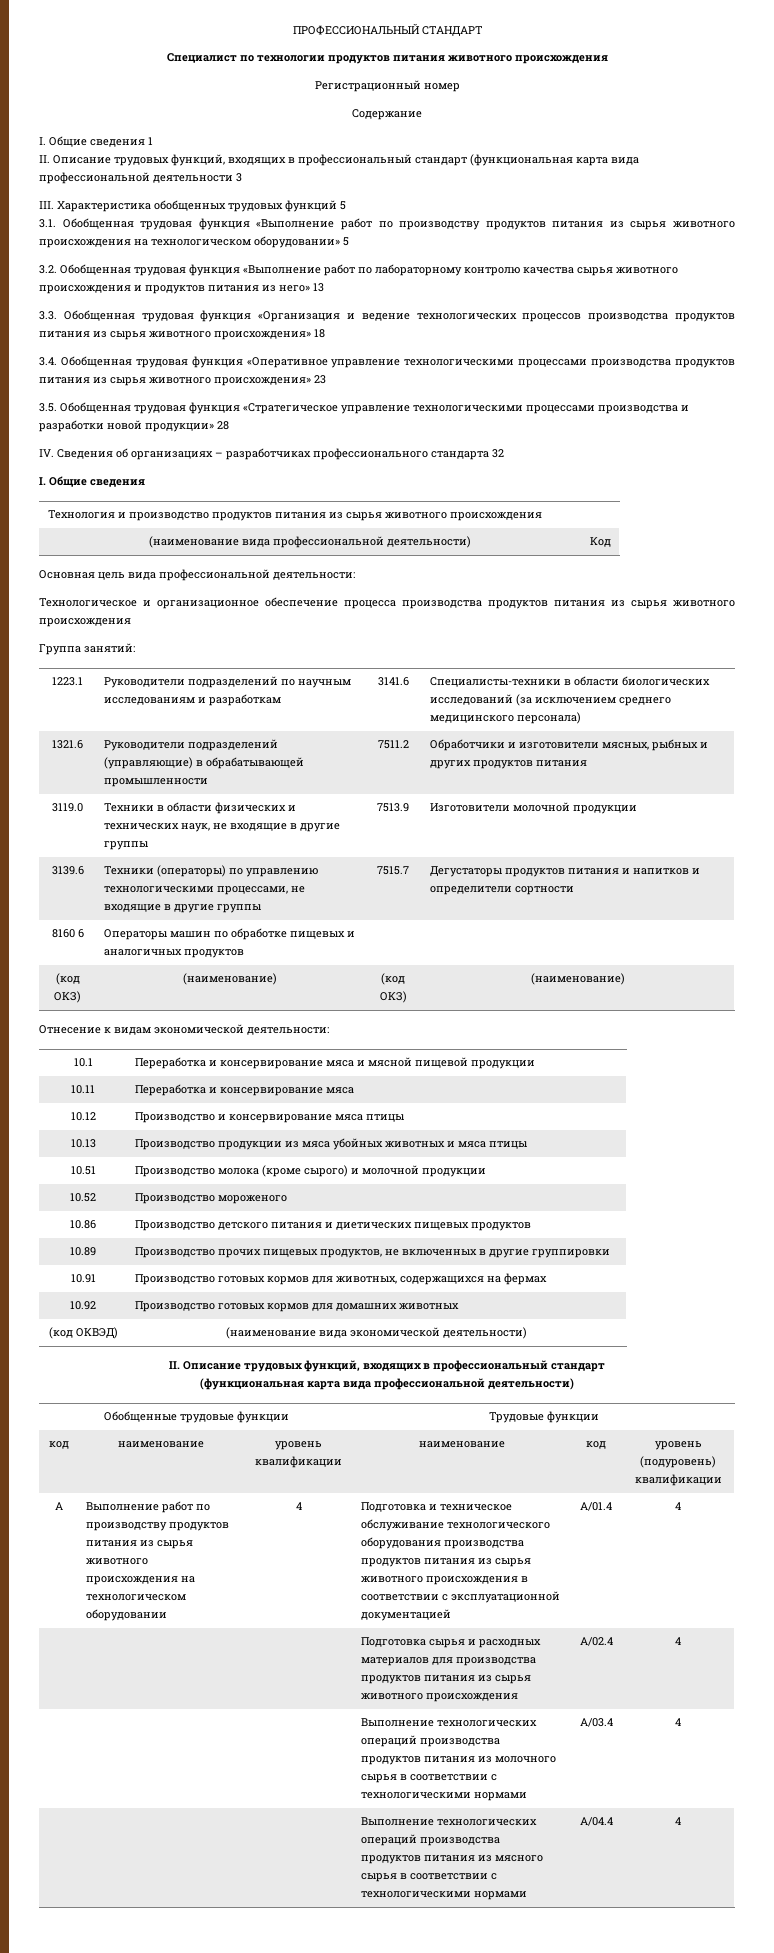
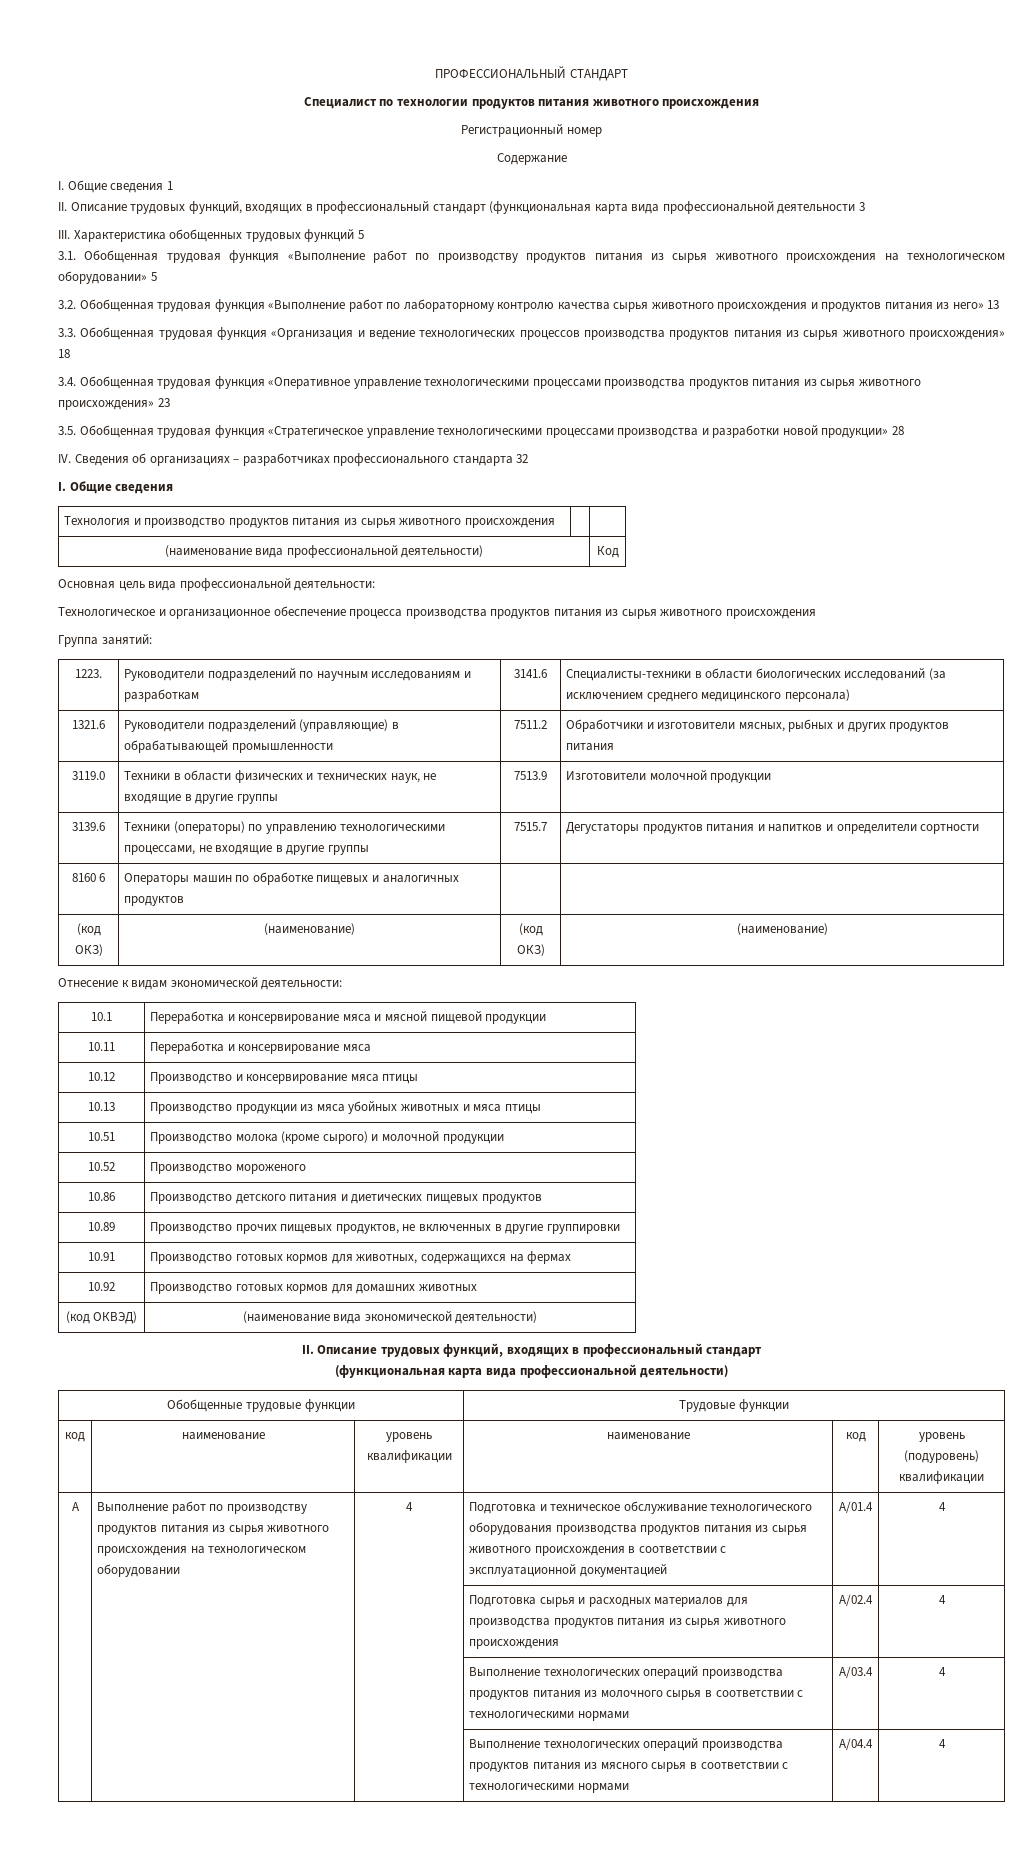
- 1223.1 | Руководители подразделений по научным исследованиям и разработкам | 3141.6 | Специалисты-техники в области биологических исследований (за исключением среднего медицинского персонала)
+ 1223. | Руководители подразделений по научным исследованиям и разработкам | 3141.6 | Специалисты-техники в области биологических исследований (за исключением среднего медицинского персонала)

